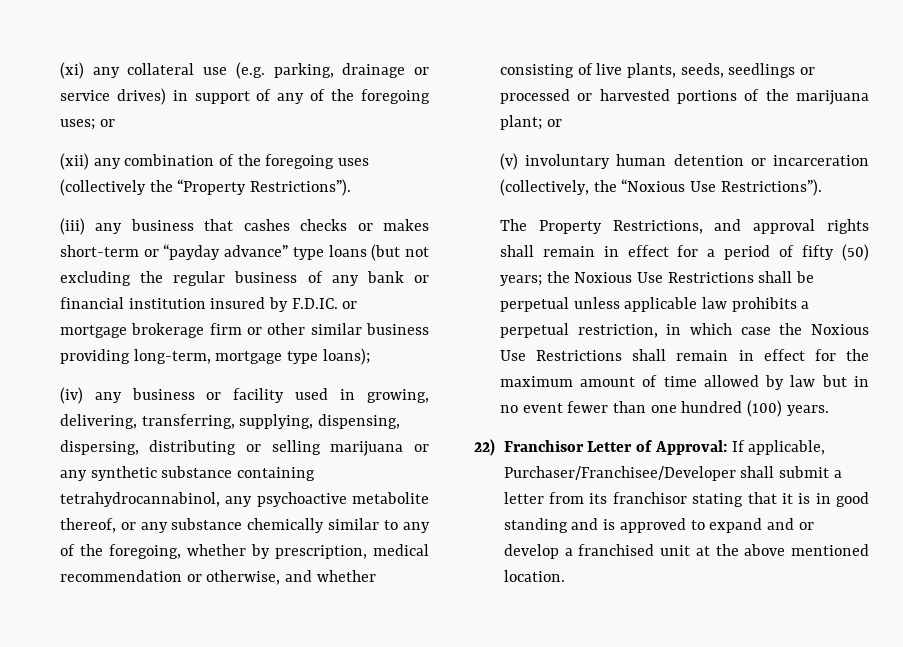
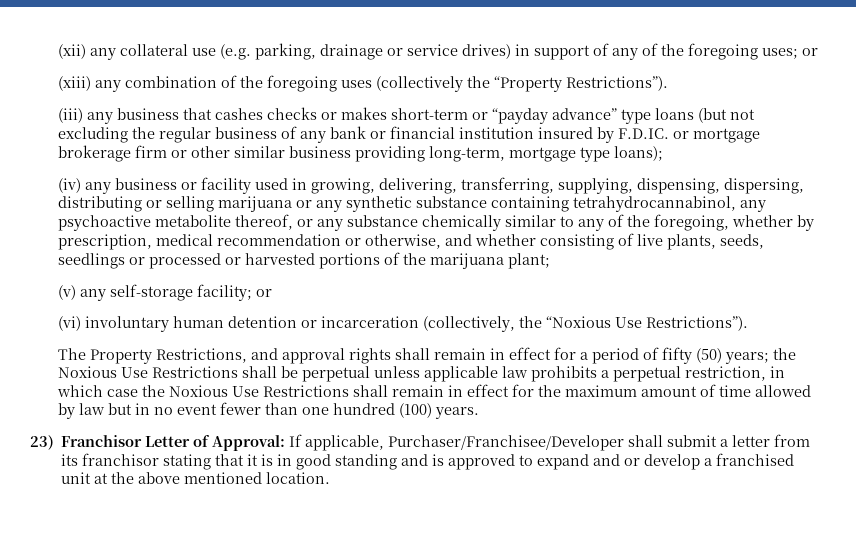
- (xi) any collateral use (e.g. parking, drainage or service drives) in support of any of the foregoing uses; or
+ (xii) any collateral use (e.g. parking, drainage or service drives) in support of any of the foregoing uses; or
- (xii) any combination of the foregoing uses (collectively the “Property Restrictions”).
+ (xiii) any combination of the foregoing uses (collectively the “Property Restrictions”).
- (iv) any business or facility used in growing, delivering, transferring, supplying, dispensing, dispersing, distributing or selling marijuana or any synthetic substance containing tetrahydrocannabinol, any psychoactive metabolite thereof, or any substance chemically similar to any of the foregoing, whether by prescription, medical recommendation or otherwise, and whether consisting of live plants, seeds, seedlings or processed or harvested portions of the marijuana plant; or
- (v) involuntary human detention or incarceration (collectively, the “Noxious Use Restrictions”).
+ (iv) any business or facility used in growing, delivering, transferring, supplying, dispensing, dispersing, distributing or selling marijuana or any synthetic substance containing tetrahydrocannabinol, any psychoactive metabolite thereof, or any substance chemically similar to any of the foregoing, whether by prescription, medical recommendation or otherwise, and whether consisting of live plants, seeds, seedlings or processed or harvested portions of the marijuana plant;
+ (v) any self-storage facility; or
+ (vi) involuntary human detention or incarceration (collectively, the “Noxious Use Restrictions”).
- 22) Franchisor Letter of Approval: If applicable, Purchaser/Franchisee/Developer shall submit a letter from its franchisor stating that it is in good standing and is approved to expand and or develop a franchised unit at the above mentioned location.
+ 23) Franchisor Letter of Approval: If applicable, Purchaser/Franchisee/Developer shall submit a letter from its franchisor stating that it is in good standing and is approved to expand and or develop a franchised unit at the above mentioned location.

